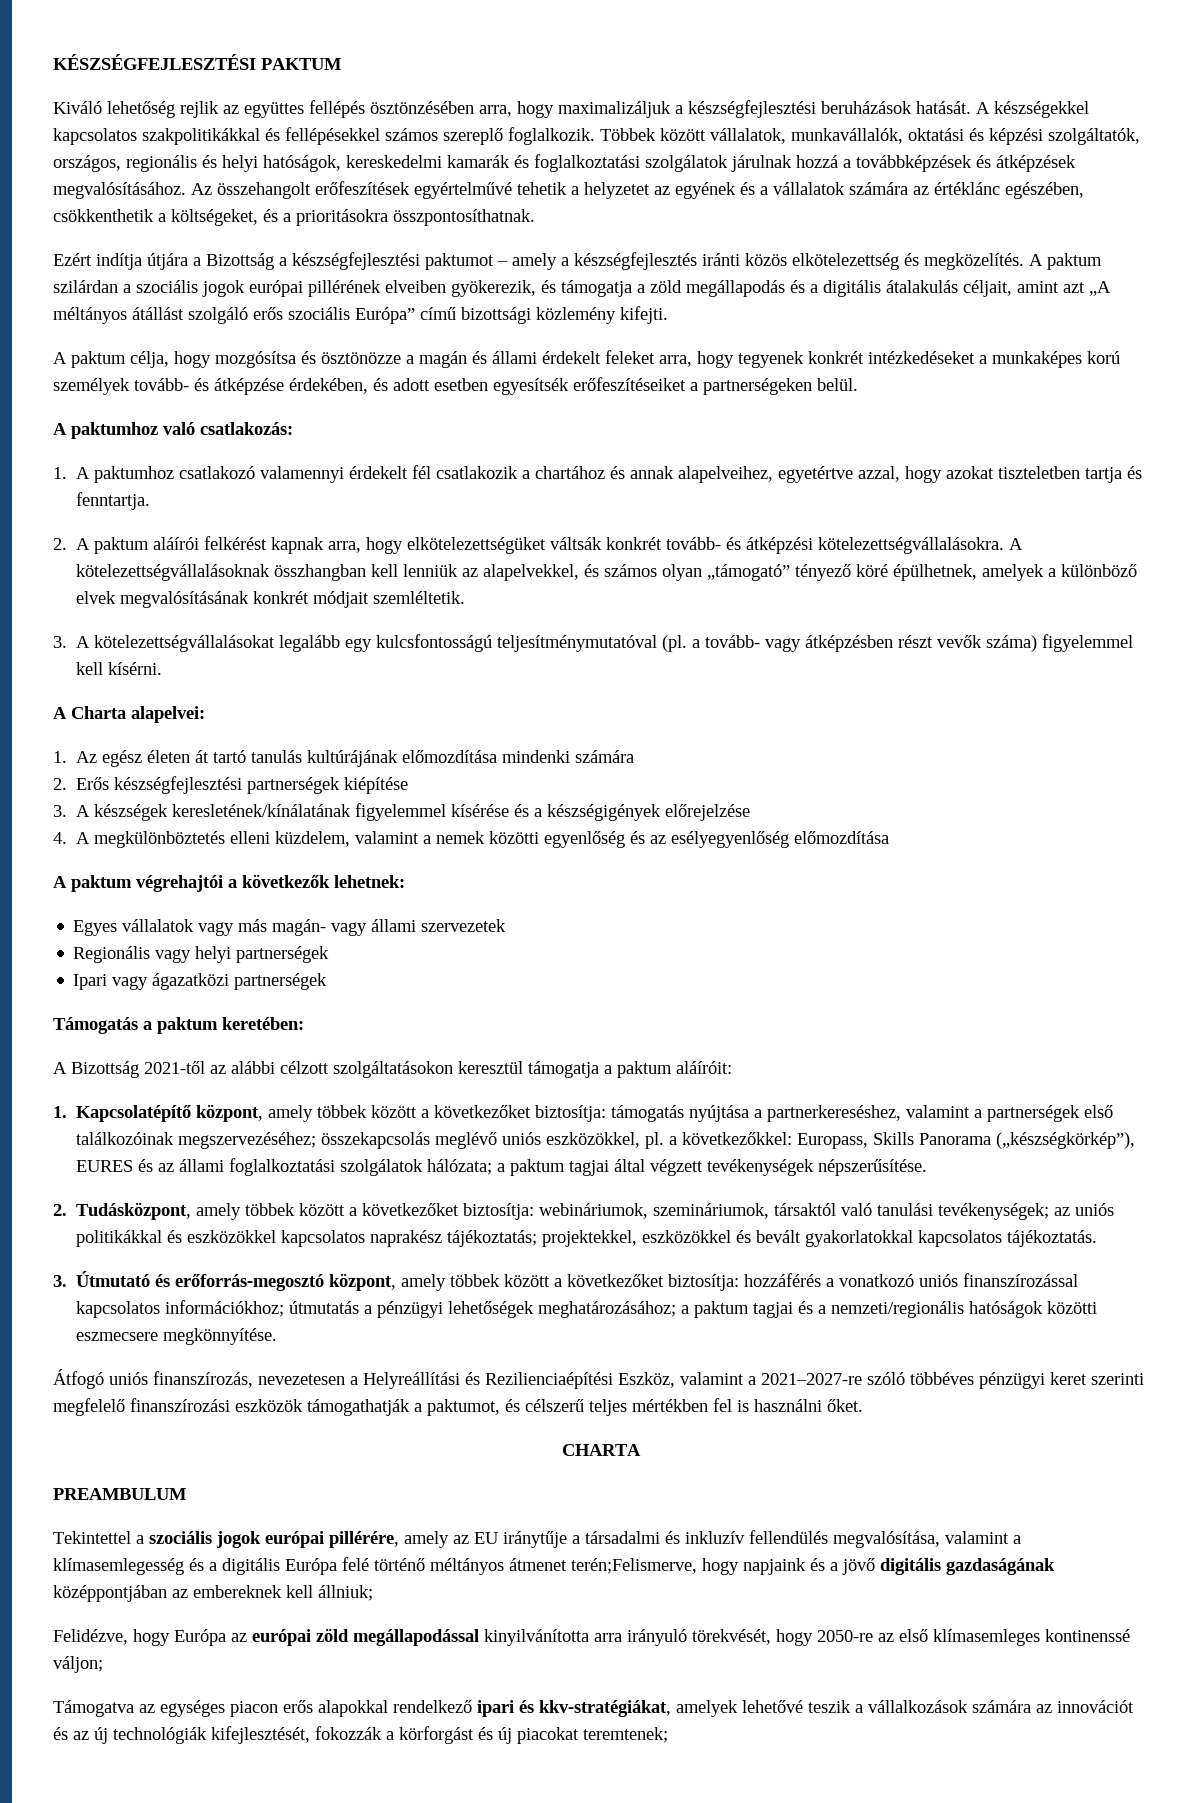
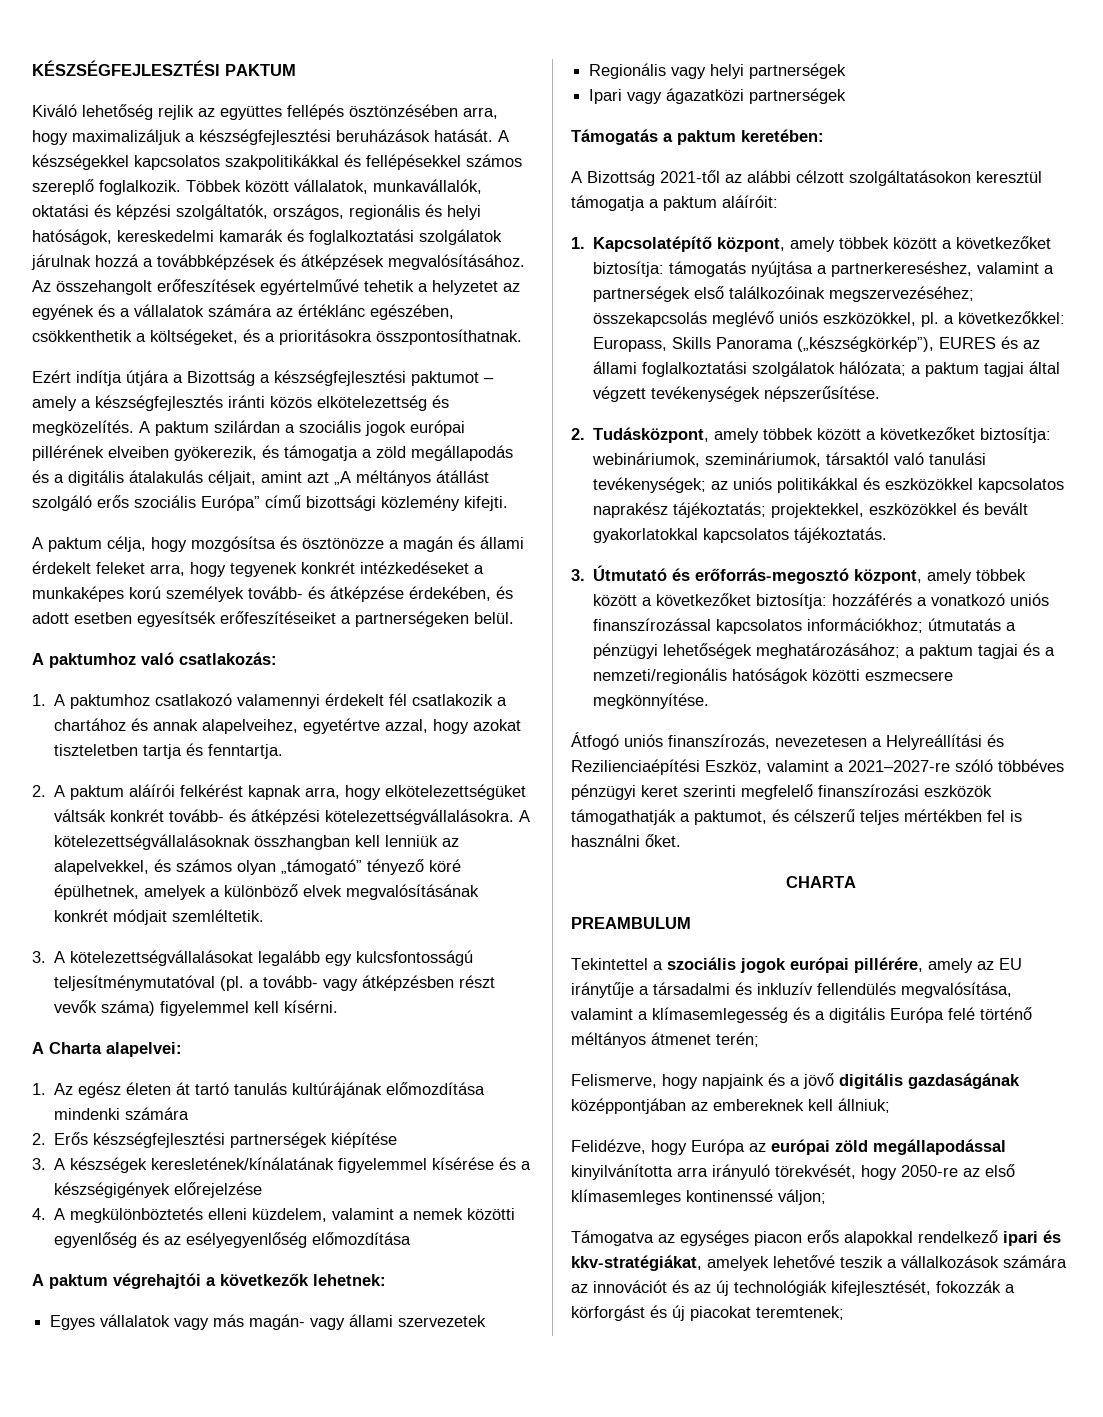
- Tekintettel a szociális jogok európai pillérére, amely az EU iránytűje a társadalmi és inkluzív fellendülés megvalósítása, valamint a klímasemlegesség és a digitális Európa felé történő méltányos átmenet terén;Felismerve, hogy napjaink és a jövő digitális gazdaságának középpontjában az embereknek kell állniuk;
+ Tekintettel a szociális jogok európai pillérére, amely az EU iránytűje a társadalmi és inkluzív fellendülés megvalósítása, valamint a klímasemlegesség és a digitális Európa felé történő méltányos átmenet terén;
+ Felismerve, hogy napjaink és a jövő digitális gazdaságának középpontjában az embereknek kell állniuk;

